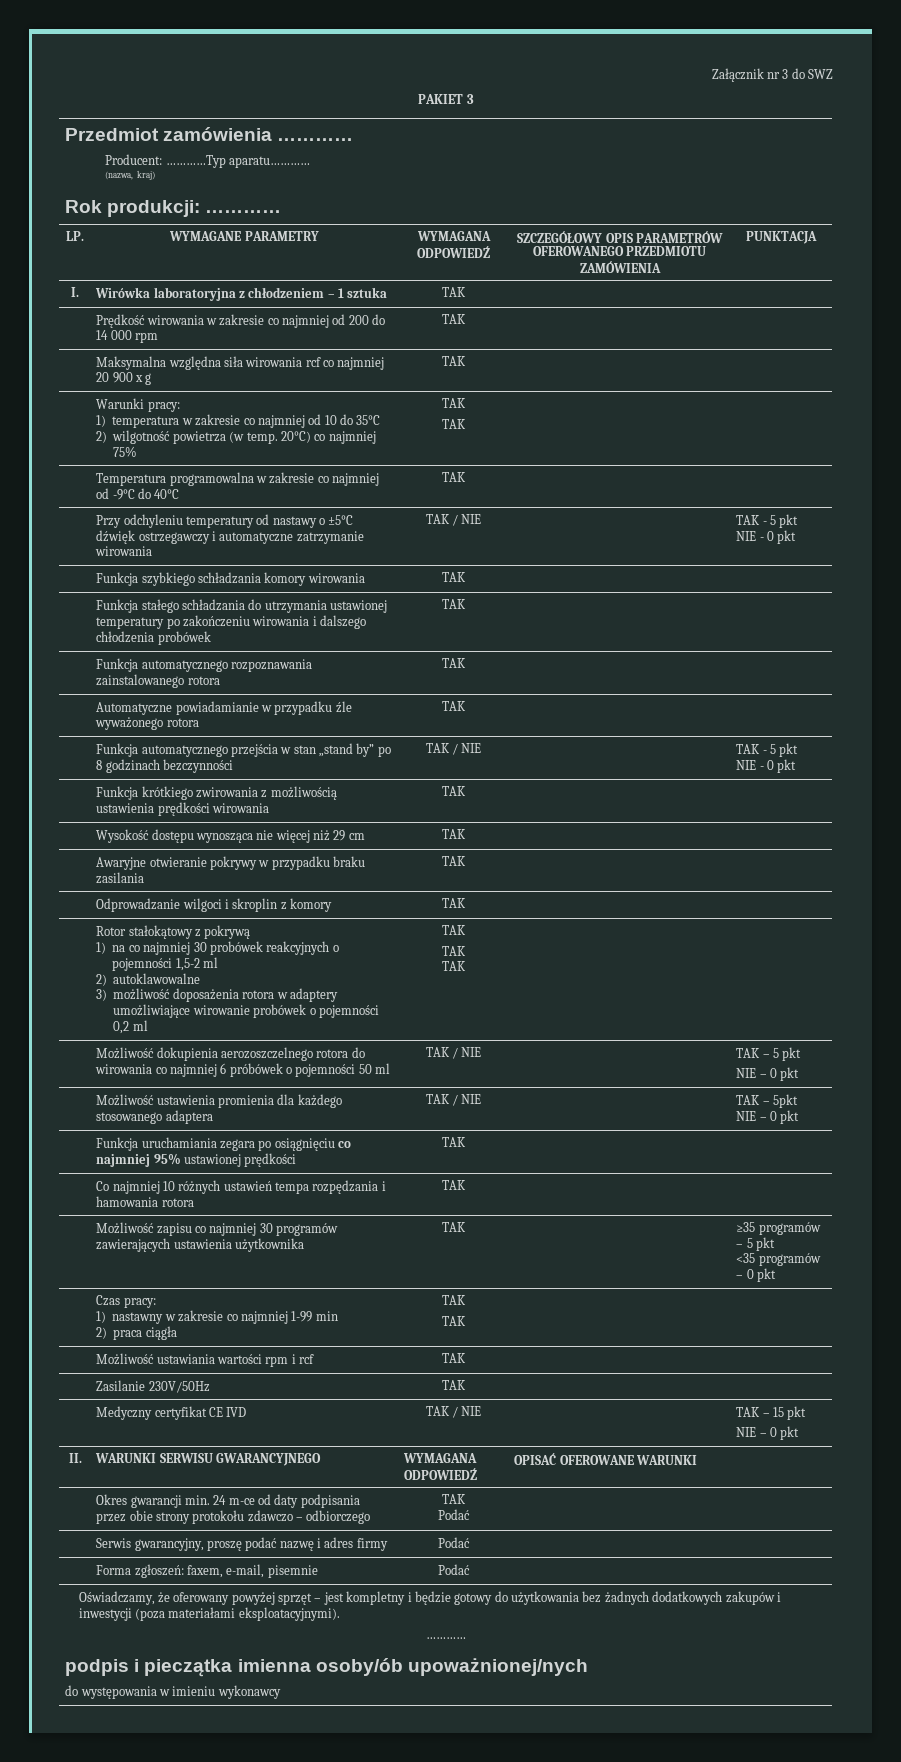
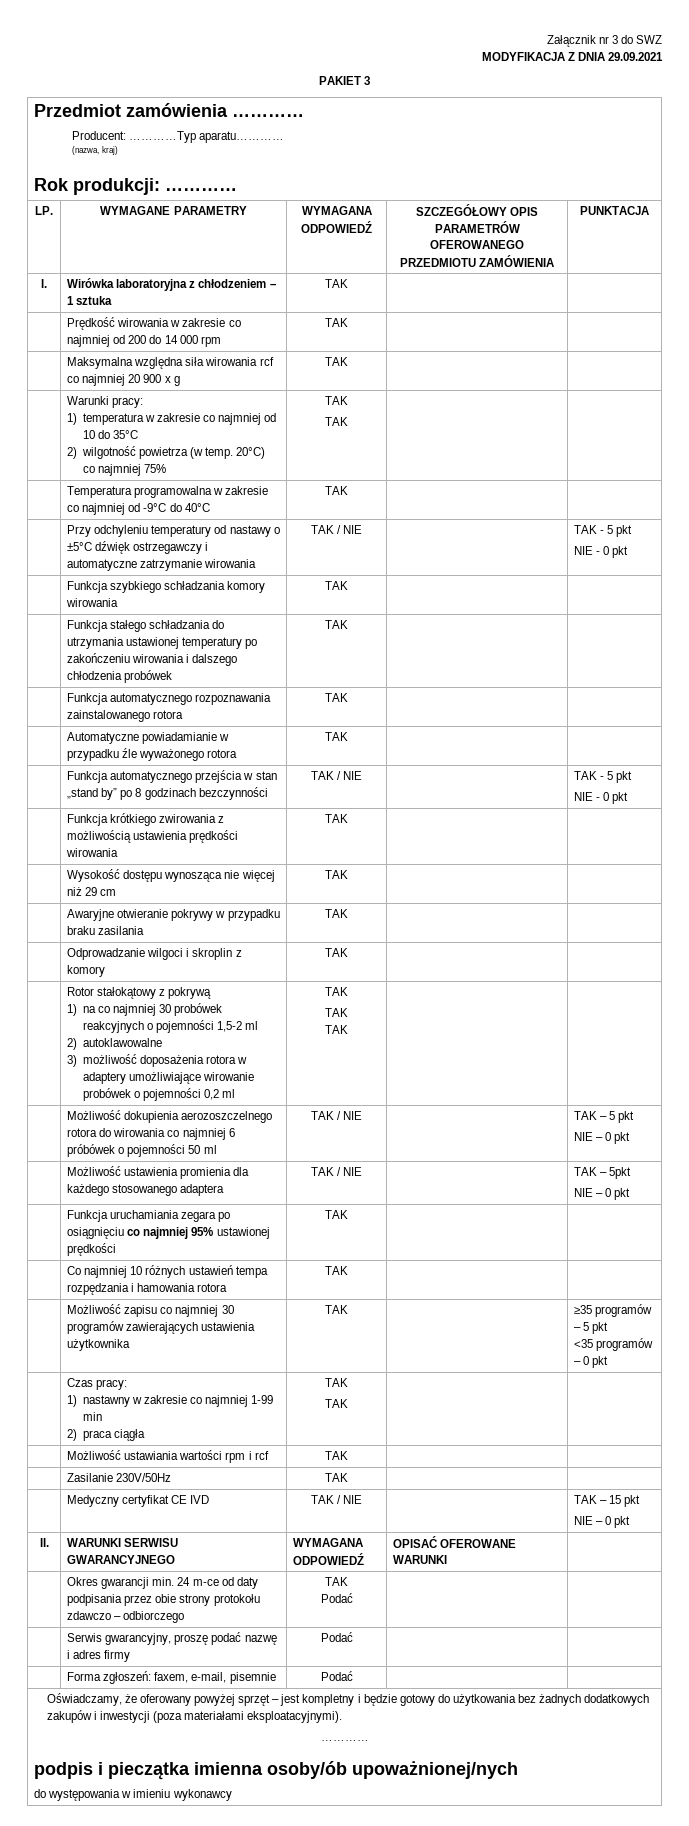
+ MODYFIKACJA Z DNIA 29.09.2021

